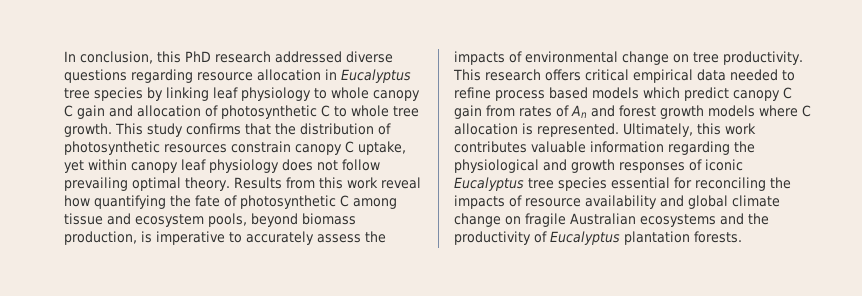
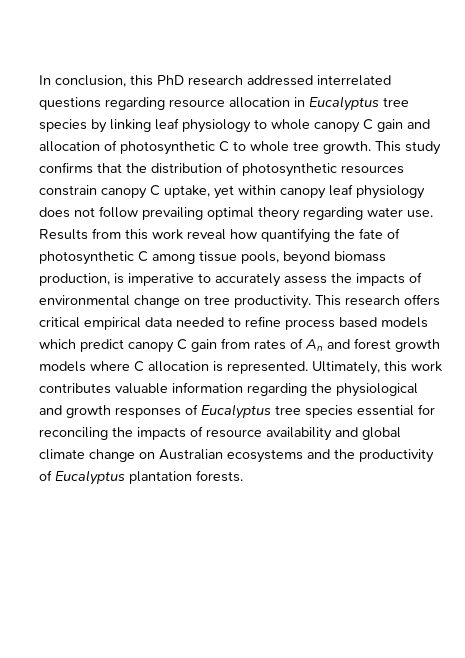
- In conclusion, this PhD research addressed diverse questions regarding resource allocation in Eucalyptus tree species by linking leaf physiology to whole canopy C gain and allocation of photosynthetic C to whole tree growth.
+ In conclusion, this PhD research addressed interrelated questions regarding resource allocation in Eucalyptus tree species by linking leaf physiology to whole canopy C gain and allocation of photosynthetic C to whole tree growth.
- This study confirms that the distribution of photosynthetic resources constrain canopy C uptake, yet within canopy leaf physiology does not follow prevailing optimal theory.
+ This study confirms that the distribution of photosynthetic resources constrain canopy C uptake, yet within canopy leaf physiology does not follow prevailing optimal theory regarding water use.
- Results from this work reveal how quantifying the fate of photosynthetic C among tissue and ecosystem pools, beyond biomass production, is imperative to accurately assess the impacts of environmental change on tree productivity.
+ Results from this work reveal how quantifying the fate of photosynthetic C among tissue pools, beyond biomass production, is imperative to accurately assess the impacts of environmental change on tree productivity.
- Ultimately, this work contributes valuable information regarding the physiological and growth responses of iconic Eucalyptus tree species essential for reconciling the impacts of resource availability and global climate change on fragile Australian ecosystems and the productivity of Eucalyptus plantation forests.
+ Ultimately, this work contributes valuable information regarding the physiological and growth responses of Eucalyptus tree species essential for reconciling the impacts of resource availability and global climate change on Australian ecosystems and the productivity of Eucalyptus plantation forests.

